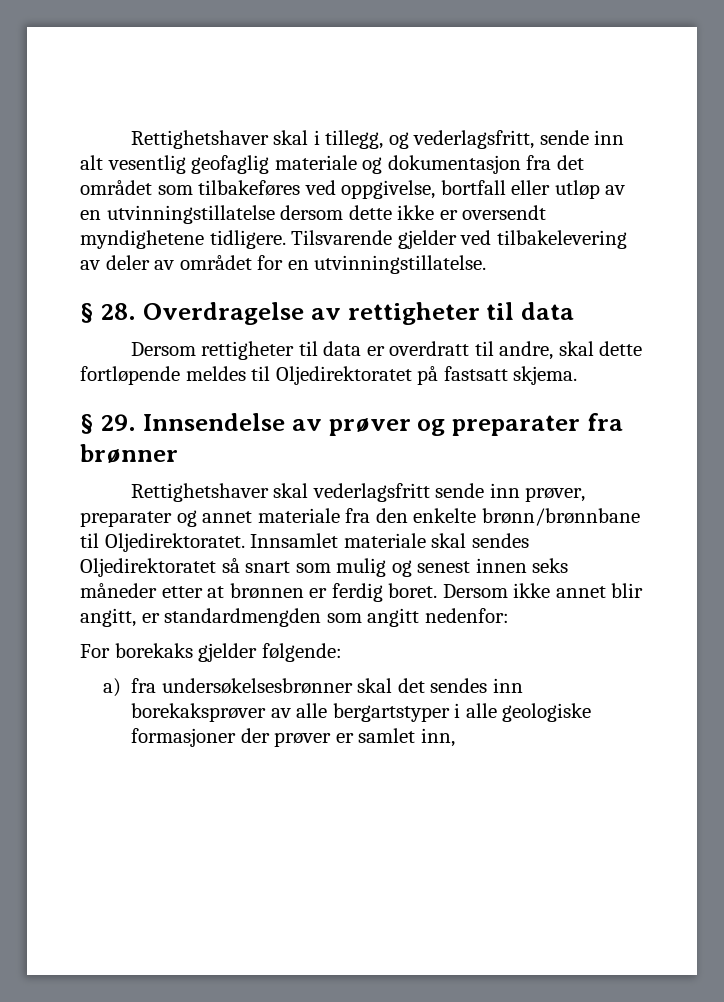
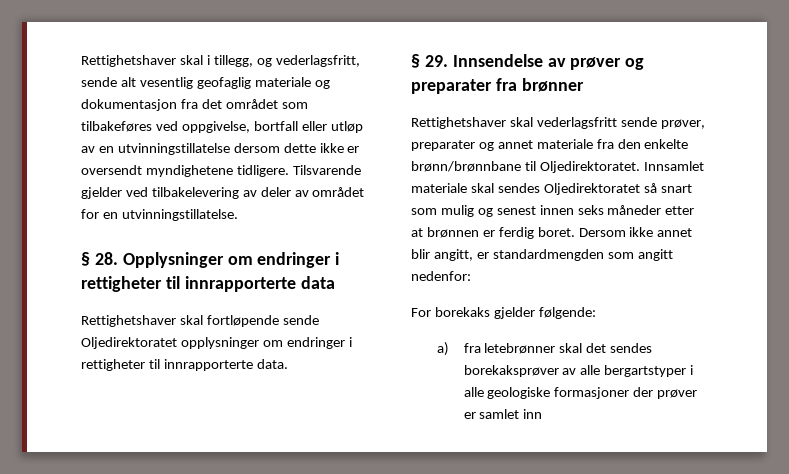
- Rettighetshaver skal i tillegg, og vederlagsfritt, sende inn alt vesentlig geofaglig materiale og dokumentasjon fra det området som tilbakeføres ved oppgivelse, bortfall eller utløp av en utvinningstillatelse dersom dette ikke er oversendt myndighetene tidligere.
+ Rettighetshaver skal i tillegg, og vederlagsfritt, sende alt vesentlig geofaglig materiale og dokumentasjon fra det området som tilbakeføres ved oppgivelse, bortfall eller utløp av en utvinningstillatelse dersom dette ikke er oversendt myndighetene tidligere.
- § 28. Overdragelse av rettigheter til data
+ § 28. Opplysninger om endringer i rettigheter til innrapporterte data
- Dersom rettigheter til data er overdratt til andre, skal dette fortløpende meldes til Oljedirektoratet på fastsatt skjema.
+ Rettighetshaver skal fortløpende sende Oljedirektoratet opplysninger om endringer i rettigheter til innrapporterte data.
- Rettighetshaver skal vederlagsfritt sende inn prøver, preparater og annet materiale fra den enkelte brønn/brønnbane til Oljedirektoratet.
+ Rettighetshaver skal vederlagsfritt sende prøver, preparater og annet materiale fra den enkelte brønn/brønnbane til Oljedirektoratet.
- a) fra undersøkelsesbrønner skal det sendes inn borekaksprøver av alle bergartstyper i alle geologiske formasjoner der prøver er samlet inn,
+ a) fra letebrønner skal det sendes borekaksprøver av alle bergartstyper i alle geologiske formasjoner der prøver er samlet inn

